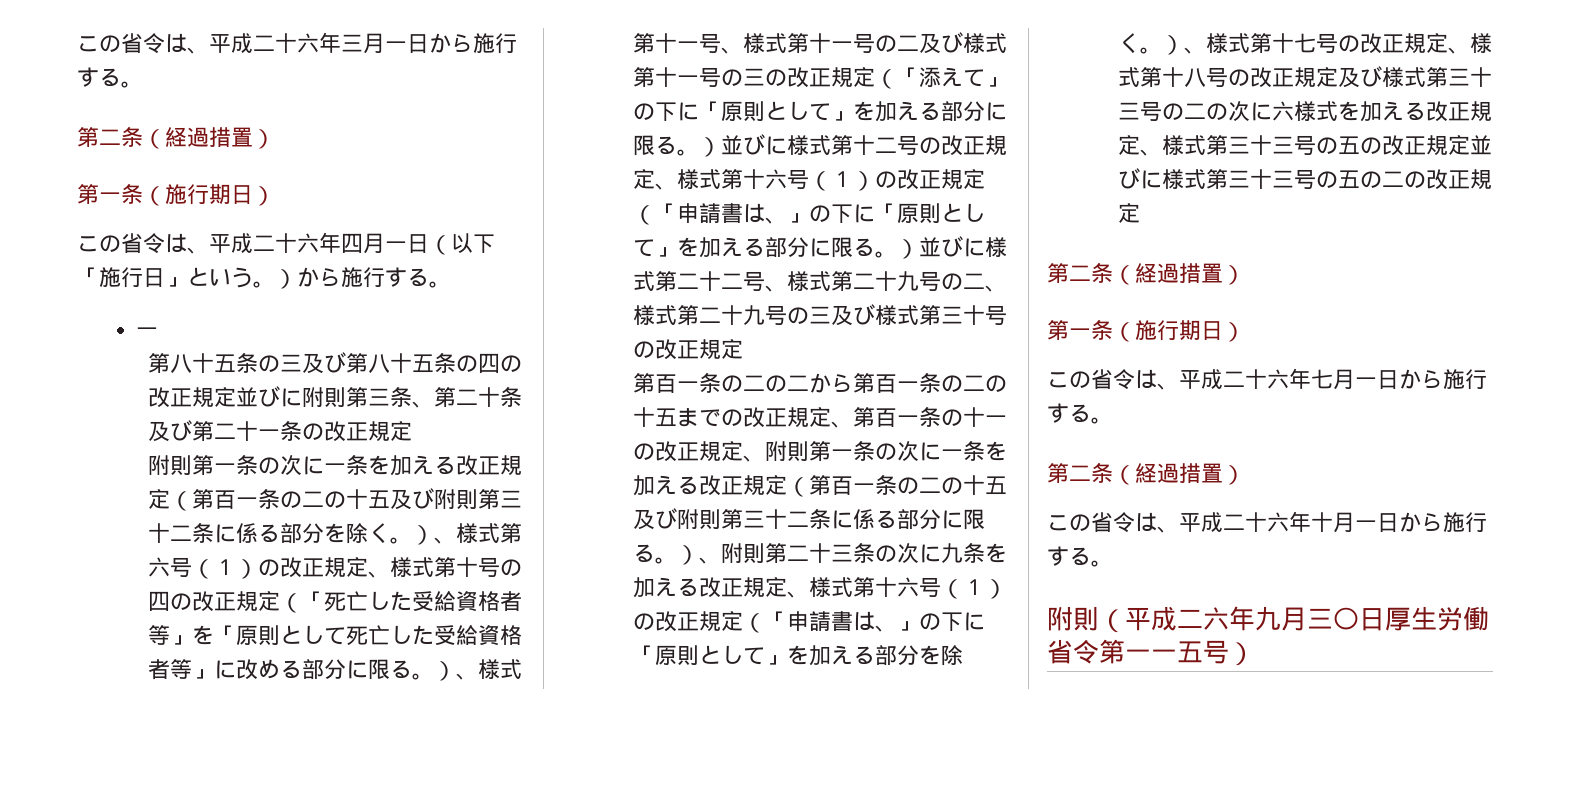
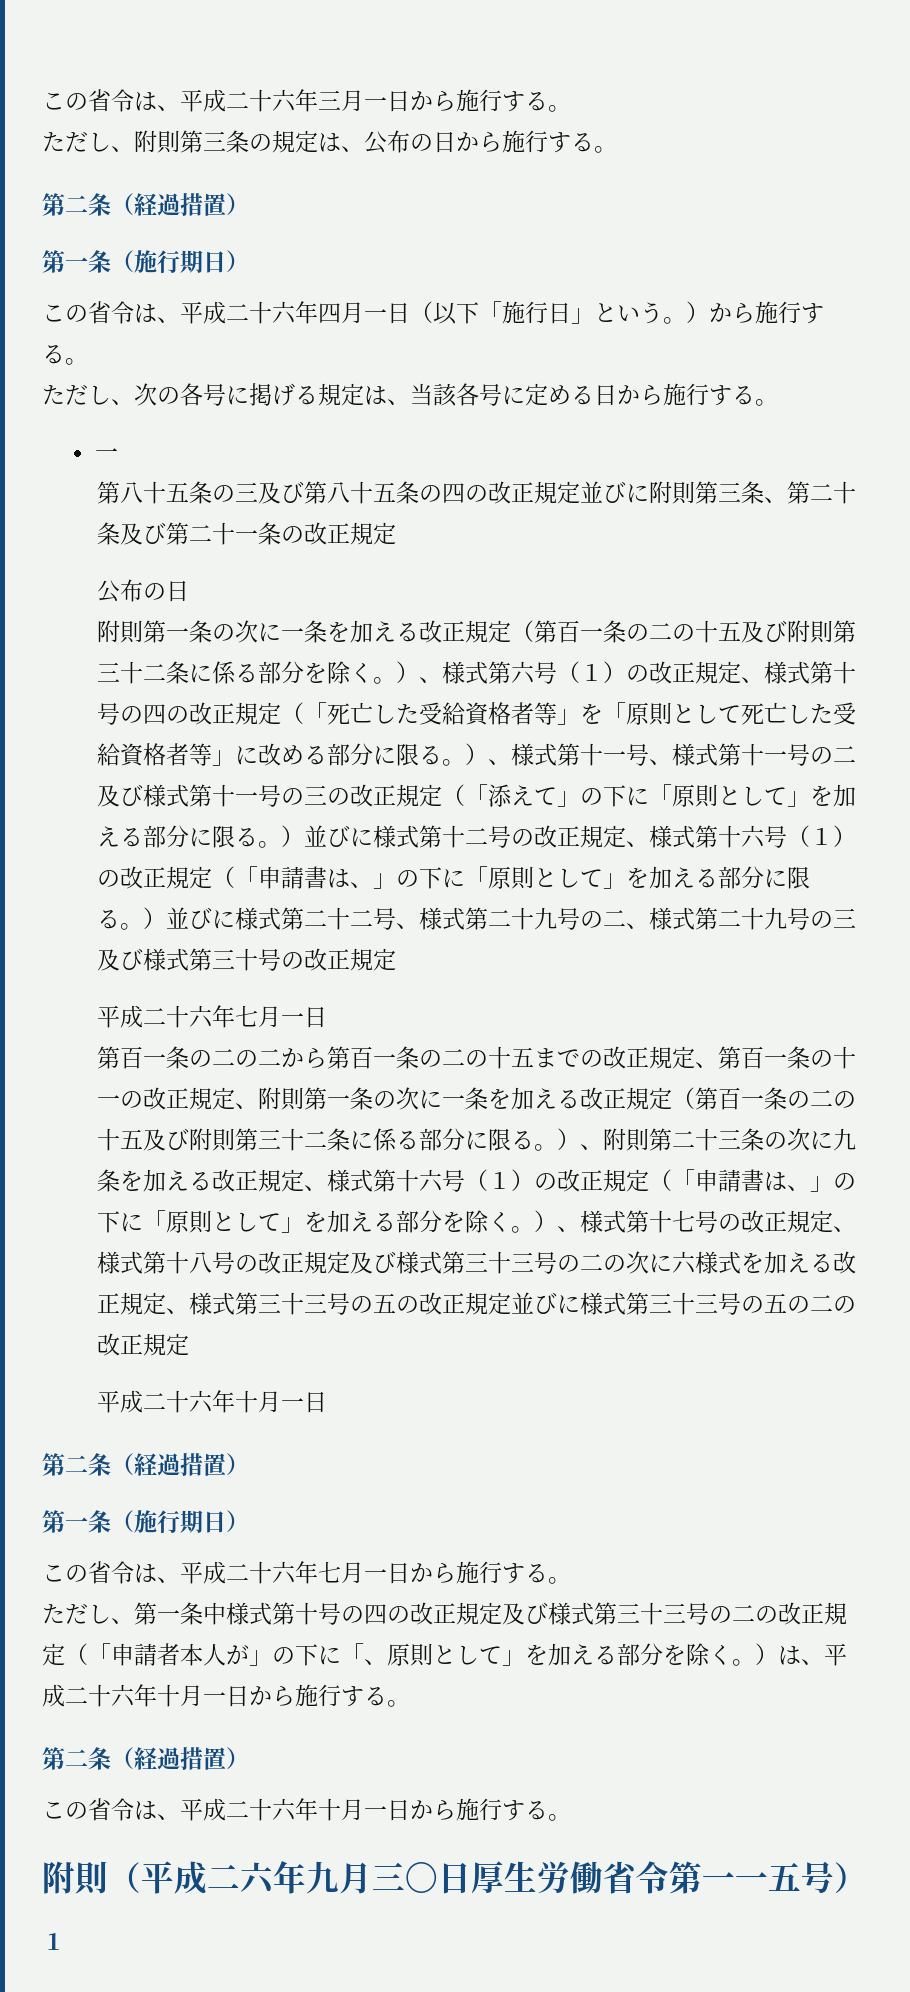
+ ただし、附則第三条の規定は、公布の日から施行する。
+ ただし、次の各号に掲げる規定は、当該各号に定める日から施行する。
  第八十五条の三及び第八十五条の四の改正規定並びに附則第三条、第二十条及び第二十一条の改正規定
+ 公布の日
  附則第一条の次に一条を加える改正規定（第百一条の二の十五及び附則第三十二条に係る部分を除く。）、様式第六号（１）の改正規定、様式第十号の四の改正規定（「死亡した受給資格者等」を「原則として死亡した受給資格者等」に改める部分に限る。）、様式第十一号、様式第十一号の二及び様式第十一号の三の改正規定（「添えて」の下に「原則として」を加える部分に限る。）並びに様式第十二号の改正規定、様式第十六号（１）の改正規定（「申請書は、」の下に「原則として」を加える部分に限る。）並びに様式第二十二号、様式第二十九号の二、様式第二十九号の三及び様式第三十号の改正規定
+ 平成二十六年七月一日
  第百一条の二の二から第百一条の二の十五までの改正規定、第百一条の十一の改正規定、附則第一条の次に一条を加える改正規定（第百一条の二の十五及び附則第三十二条に係る部分に限る。）、附則第二十三条の次に九条を加える改正規定、様式第十六号（１）の改正規定（「申請書は、」の下に「原則として」を加える部分を除く。）、様式第十七号の改正規定、様式第十八号の改正規定及び様式第三十三号の二の次に六様式を加える改正規定、様式第三十三号の五の改正規定並びに様式第三十三号の五の二の改正規定
+ 平成二十六年十月一日
+ ただし、第一条中様式第十号の四の改正規定及び様式第三十三号の二の改正規定（「申請者本人が」の下に「、原則として」を加える部分を除く。）は、平成二十六年十月一日から施行する。
  附則（平成二六年九月三〇日厚生労働省令第一一五号）
+ １

